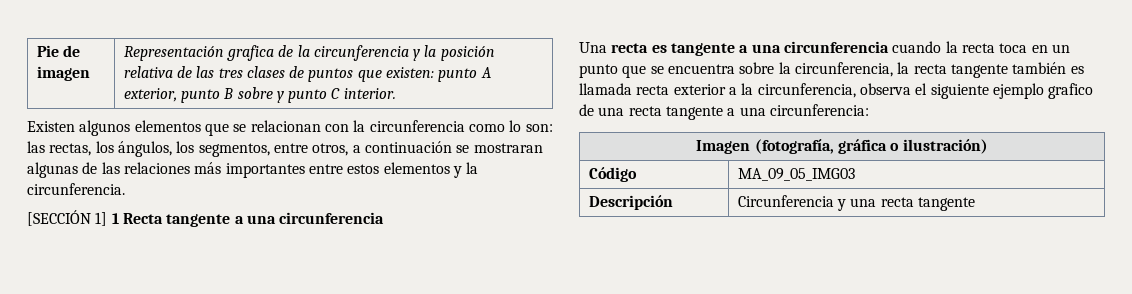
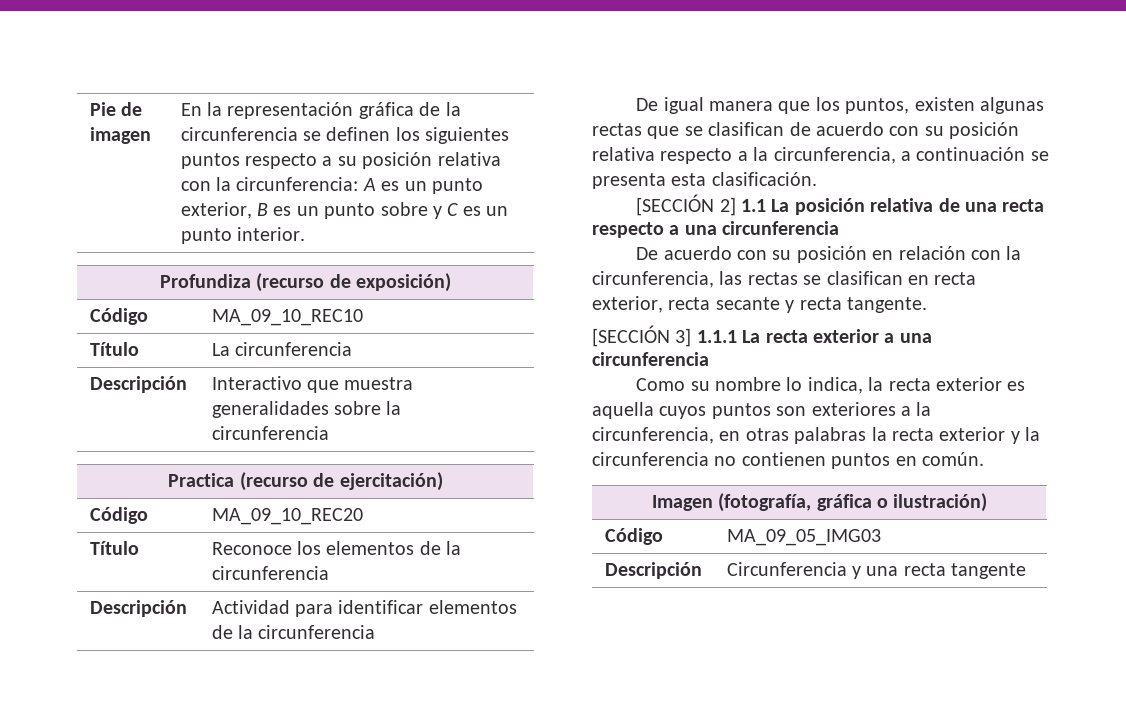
- Pie de imagen | Representación grafica de la circunferencia y la posición relativa de las tres clases de puntos que existen: punto A exterior, punto B sobre y punto C interior.
- Existen algunos elementos que se relacionan con la circunferencia como lo son: las rectas, los ángulos, los segmentos, entre otros, a continuación se mostraran algunas de las relaciones más importantes entre estos elementos y la circunferencia.
- [SECCIÓN 1] 1 Recta tangente a una circunferencia
- Una recta es tangente a una circunferencia cuando la recta toca en un punto que se encuentra sobre la circunferencia, la recta tangente también es llamada recta exterior a la circunferencia, observa el siguiente ejemplo grafico de una recta tangente a una circunferencia:
+ Pie de imagen | En la representación gráfica de la circunferencia se definen los siguientes puntos respecto a su posición relativa con la circunferencia: A es un punto exterior, B es un punto sobre y C es un punto interior.
+ Profundiza (recurso de exposición)
+ Código | MA_09_10_REC10
+ Título | La circunferencia
+ Descripción | Interactivo que muestra generalidades sobre la circunferencia
+ Practica (recurso de ejercitación)
+ Código | MA_09_10_REC20
+ Título | Reconoce los elementos de la circunferencia
+ Descripción | Actividad para identificar elementos de la circunferencia
+ De igual manera que los puntos, existen algunas rectas que se clasifican de acuerdo con su posición relativa respecto a la circunferencia, a continuación se presenta esta clasificación.
+ [SECCIÓN 2] 1.1 La posición relativa de una recta respecto a una circunferencia
+ De acuerdo con su posición en relación con la circunferencia, las rectas se clasifican en recta exterior, recta secante y recta tangente.
+ [SECCIÓN 3] 1.1.1 La recta exterior a una circunferencia
+ Como su nombre lo indica, la recta exterior es aquella cuyos puntos son exteriores a la circunferencia, en otras palabras la recta exterior y la circunferencia no contienen puntos en común.

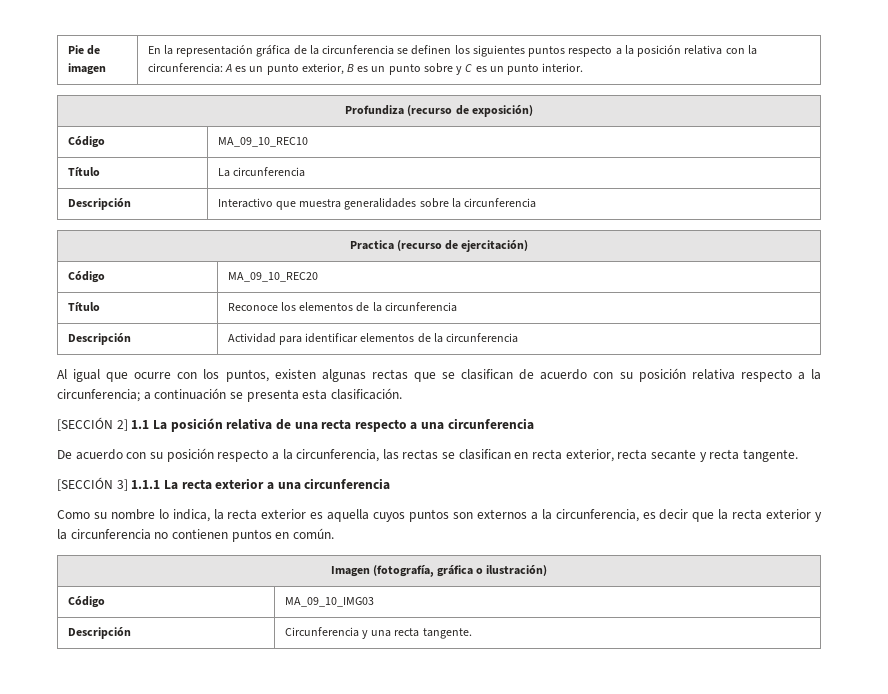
- Pie de imagen | En la representación gráfica de la circunferencia se definen los siguientes puntos respecto a su posición relativa con la circunferencia: A es un punto exterior, B es un punto sobre y C es un punto interior.
+ Pie de imagen | En la representación gráfica de la circunferencia se definen los siguientes puntos respecto a la posición relativa con la circunferencia: A es un punto exterior, B es un punto sobre y C es un punto interior.
- De igual manera que los puntos, existen algunas rectas que se clasifican de acuerdo con su posición relativa respecto a la circunferencia, a continuación se presenta esta clasificación.
+ Al igual que ocurre con los puntos, existen algunas rectas que se clasifican de acuerdo con su posición relativa respecto a la circunferencia; a continuación se presenta esta clasificación.
- De acuerdo con su posición en relación con la circunferencia, las rectas se clasifican en recta exterior, recta secante y recta tangente.
+ De acuerdo con su posición respecto a la circunferencia, las rectas se clasifican en recta exterior, recta secante y recta tangente.
- Como su nombre lo indica, la recta exterior es aquella cuyos puntos son exteriores a la circunferencia, en otras palabras la recta exterior y la circunferencia no contienen puntos en común.
+ Como su nombre lo indica, la recta exterior es aquella cuyos puntos son externos a la circunferencia, es decir que la recta exterior y la circunferencia no contienen puntos en común.
- Código | MA_09_05_IMG03
+ Código | MA_09_10_IMG03
- Descripción | Circunferencia y una recta tangente
+ Descripción | Circunferencia y una recta tangente.

